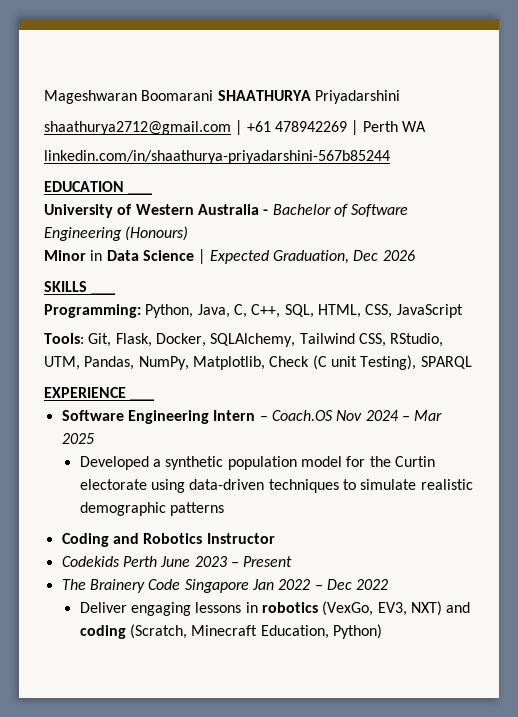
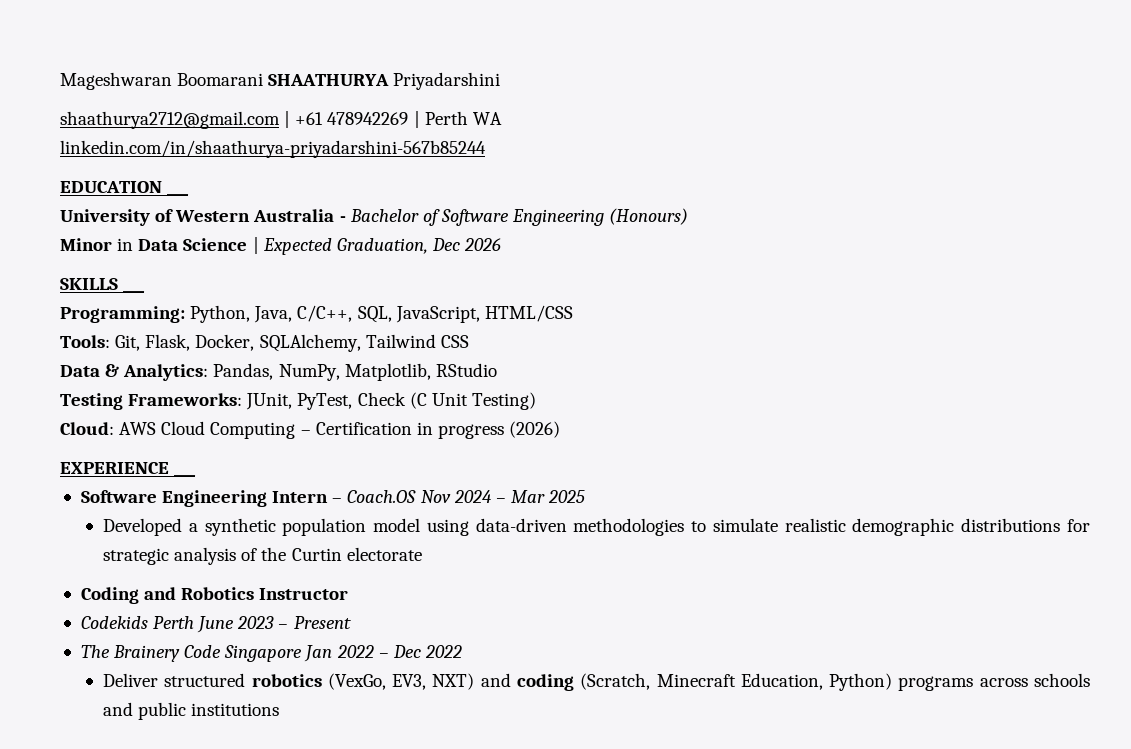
- Programming: Python, Java, C, C++, SQL, HTML, CSS, JavaScript
+ Programming: Python, Java, C/C++, SQL, JavaScript, HTML/CSS
- Tools: Git, Flask, Docker, SQLAlchemy, Tailwind CSS, RStudio, UTM, Pandas, NumPy, Matplotlib, Check (C unit Testing), SPARQL
+ Tools: Git, Flask, Docker, SQLAlchemy, Tailwind CSS
+ Data & Analytics: Pandas, NumPy, Matplotlib, RStudio
+ Testing Frameworks: JUnit, PyTest, Check (C Unit Testing)
+ Cloud: AWS Cloud Computing – Certification in progress (2026)
- Developed a synthetic population model for the Curtin electorate using data-driven techniques to simulate realistic demographic patterns
+ Developed a synthetic population model using data-driven methodologies to simulate realistic demographic distributions for strategic analysis of the Curtin electorate
- Deliver engaging lessons in robotics (VexGo, EV3, NXT) and coding (Scratch, Minecraft Education, Python)
+ Deliver structured robotics (VexGo, EV3, NXT) and coding (Scratch, Minecraft Education, Python) programs across schools and public institutions

